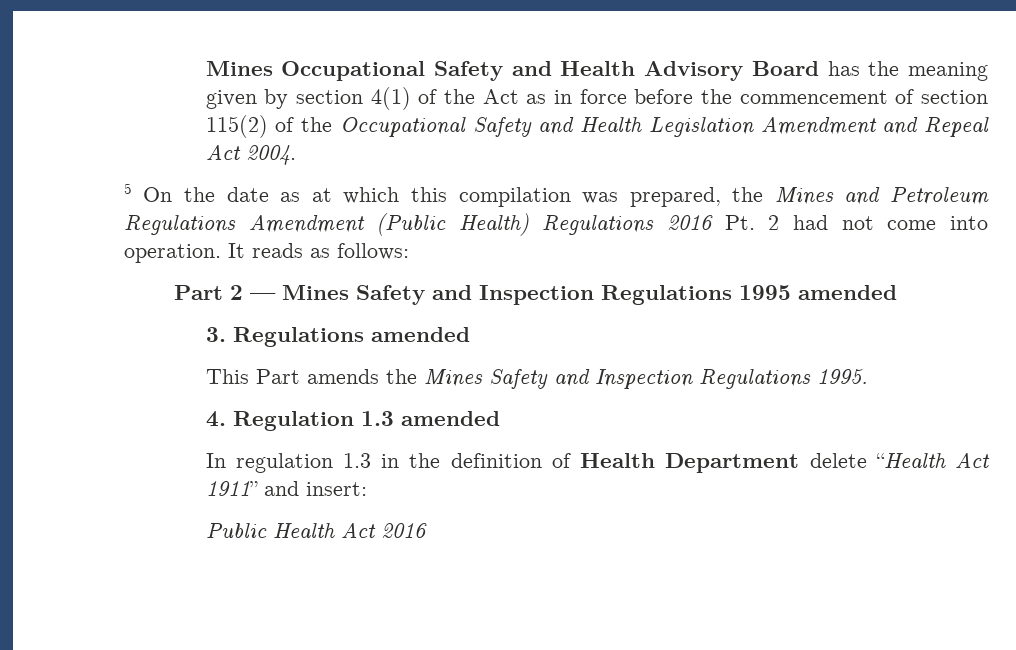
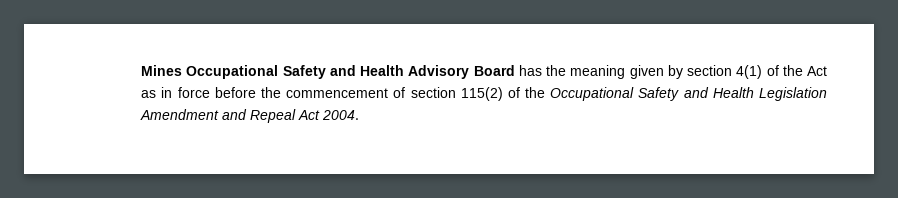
- 5 On the date as at which this compilation was prepared, the Mines and Petroleum Regulations Amendment (Public Health) Regulations 2016 Pt. 2 had not come into operation. It reads as follows:
- Part 2 — Mines Safety and Inspection Regulations 1995 amended
- 3. Regulations amended
- This Part amends the Mines Safety and Inspection Regulations 1995.
- 4. Regulation 1.3 amended
- In regulation 1.3 in the definition of Health Department delete “Health Act 1911” and insert:
- Public Health Act 2016

